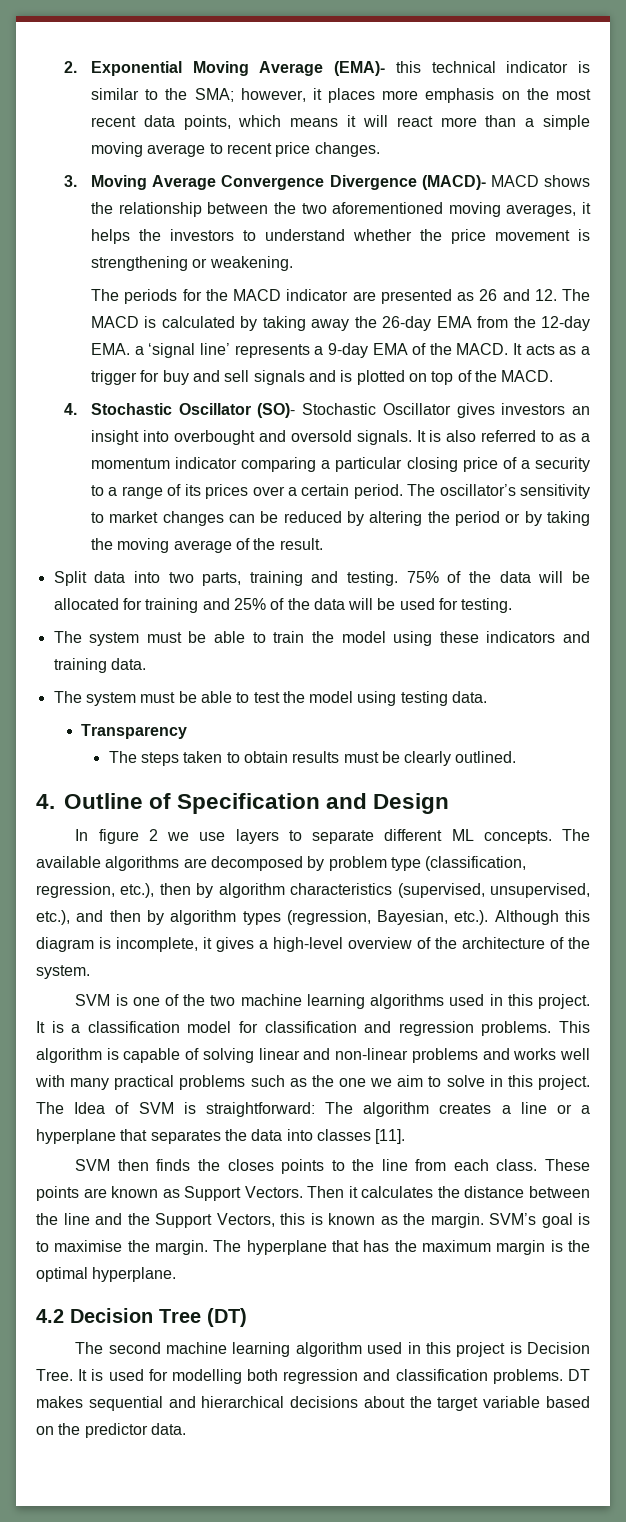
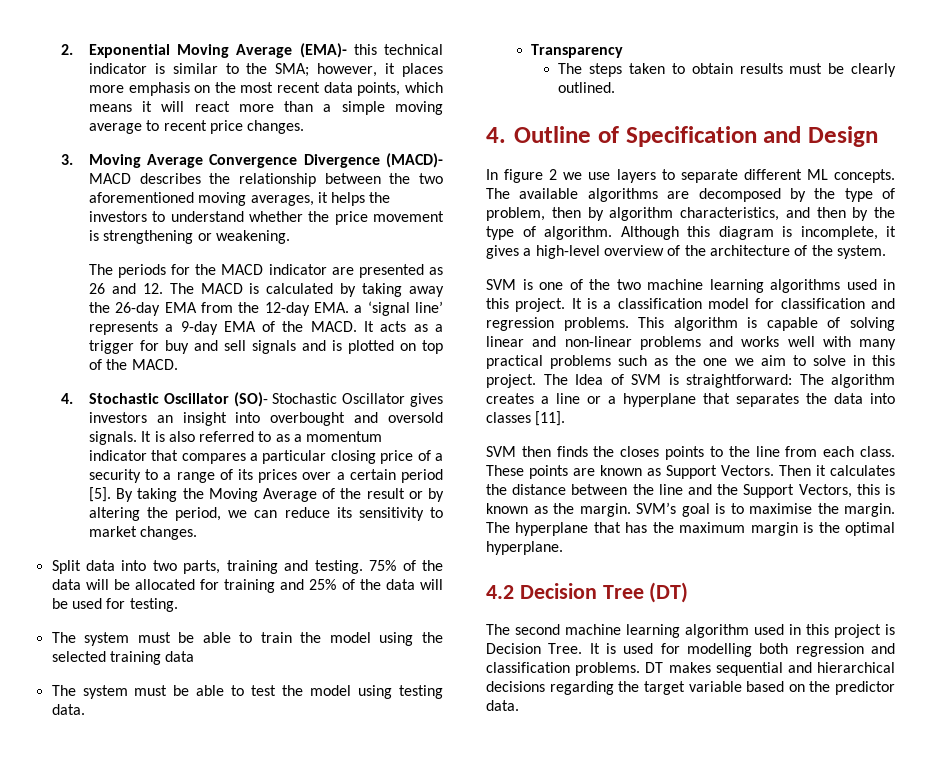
- 3. Moving Average Convergence Divergence (MACD)- MACD shows the relationship between the two aforementioned moving averages, it helps the investors to understand whether the price movement is strengthening or weakening.
+ 3. Moving Average Convergence Divergence (MACD)- MACD describes the relationship between the two aforementioned moving averages, it helps the investors to understand whether the price movement is strengthening or weakening.
- It is also referred to as a momentum indicator comparing a particular closing price of a security to a range of its prices over a certain period. The oscillator’s sensitivity to market changes can be reduced by altering the period or by taking the moving average of the result.
+ It is also referred to as a momentum indicator that compares a particular closing price of a security to a range of its prices over a certain period [5]. By taking the Moving Average of the result or by altering the period, we can reduce its sensitivity to market changes.
- The system must be able to train the model using these indicators and training data.
+ The system must be able to train the model using the selected training data
- The available algorithms are decomposed by problem type (classification, regression, etc.), then by algorithm characteristics (supervised, unsupervised, etc.), and then by algorithm types (regression, Bayesian, etc.). Although this diagram is incomplete, it gives a high-level overview of the architecture of the system.
+ The available algorithms are decomposed by the type of problem, then by algorithm characteristics, and then by the type of algorithm. Although this diagram is incomplete, it gives a high-level overview of the architecture of the system.
- DT makes sequential and hierarchical decisions about the target variable based on the predictor data.
+ DT makes sequential and hierarchical decisions regarding the target variable based on the predictor data.

